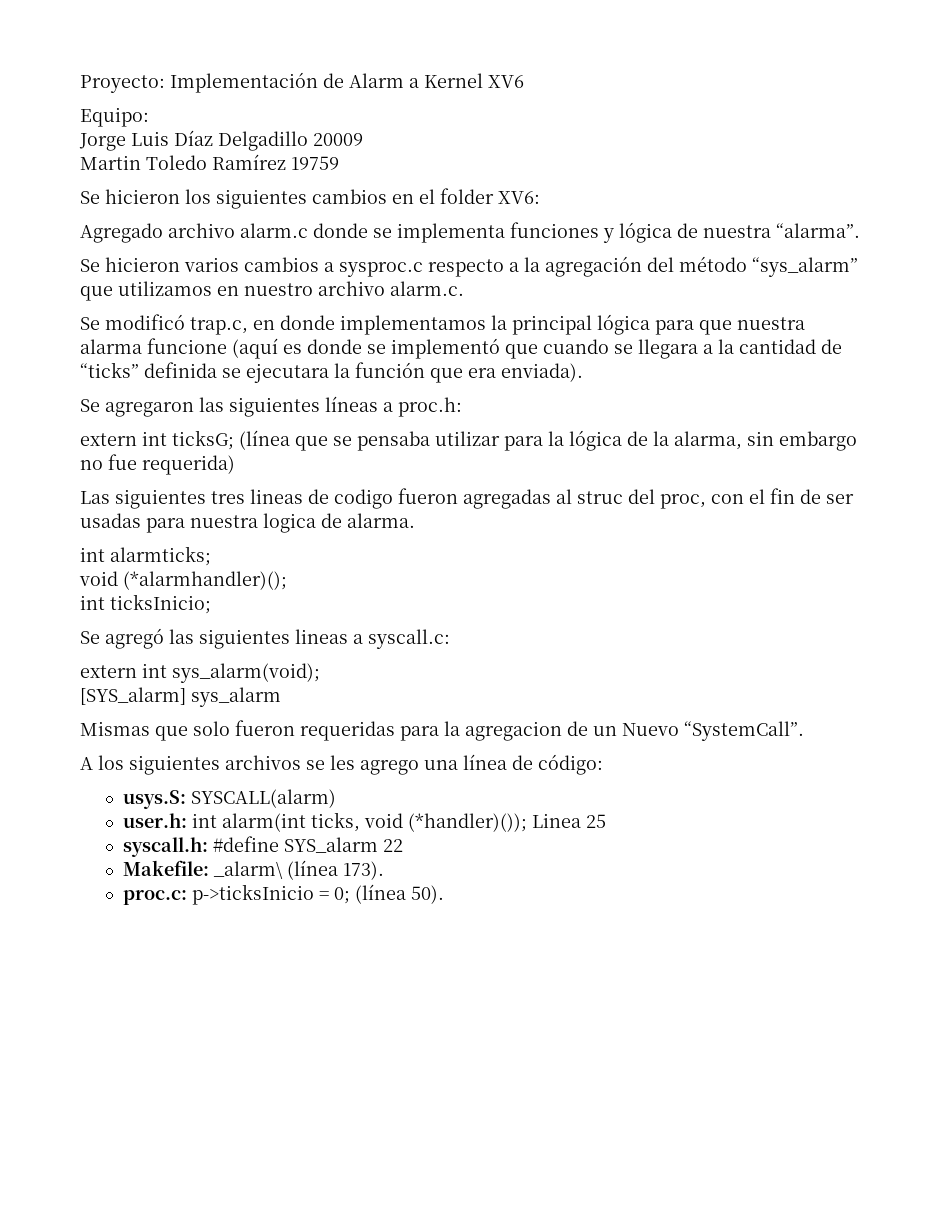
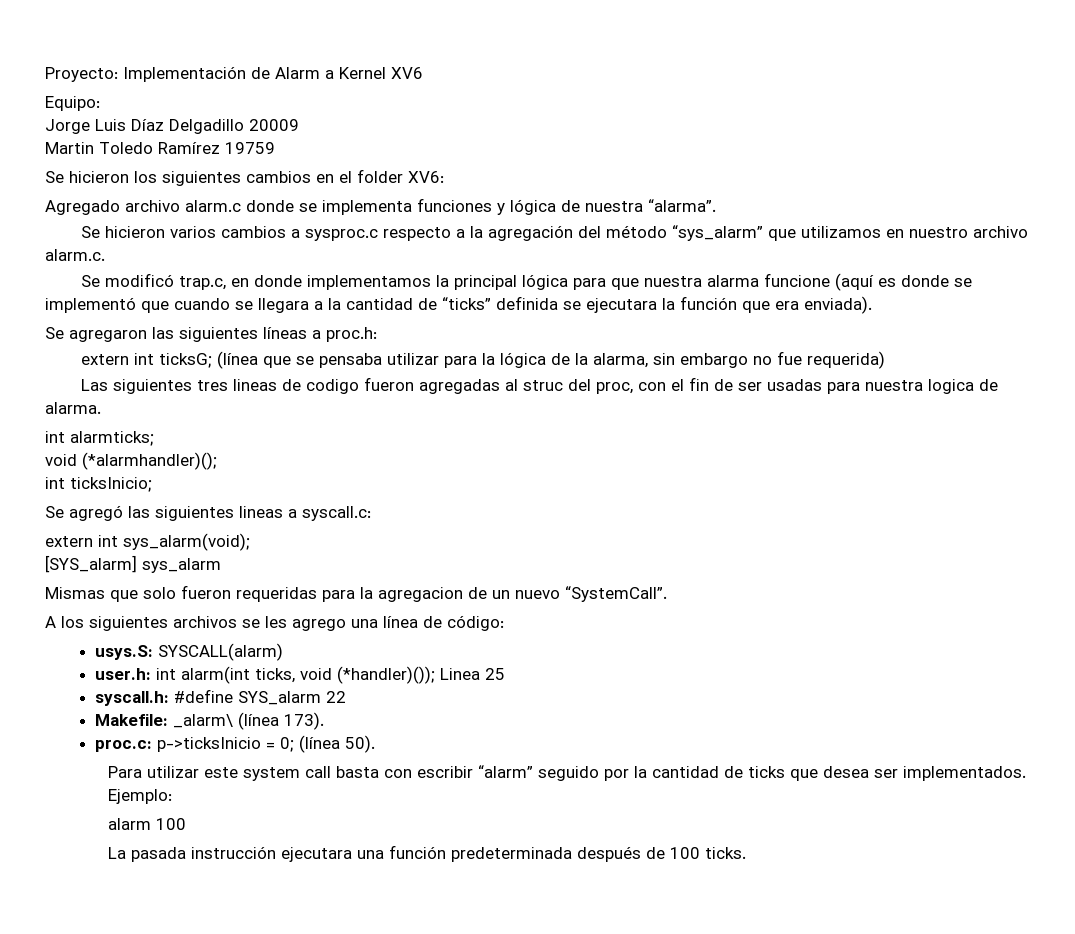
- Mismas que solo fueron requeridas para la agregacion de un Nuevo “SystemCall”.
+ Mismas que solo fueron requeridas para la agregacion de un nuevo “SystemCall”.
+ Para utilizar este system call basta con escribir “alarm” seguido por la cantidad de ticks que desea ser implementados. Ejemplo:
+ alarm 100
+ La pasada instrucción ejecutara una función predeterminada después de 100 ticks.

